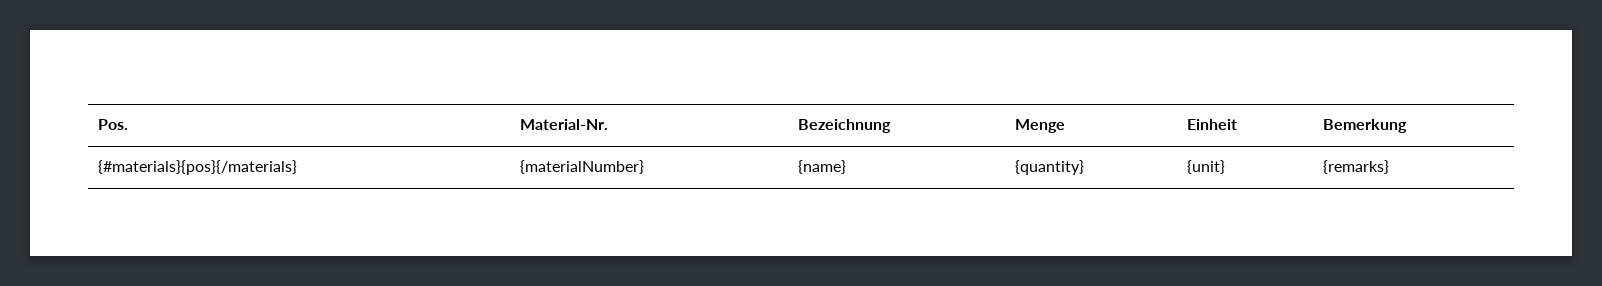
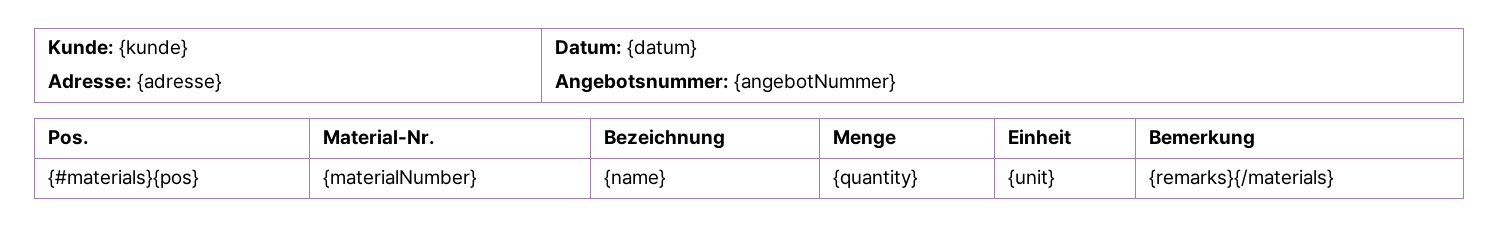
+ Kunde: {kunde}
+ Adresse: {adresse} | Datum: {datum}
+ Angebotsnummer: {angebotNummer}
- {#materials}{pos}{/materials} | {materialNumber} | {name} | {quantity} | {unit} | {remarks}
+ {#materials}{pos} | {materialNumber} | {name} | {quantity} | {unit} | {remarks}{/materials}

